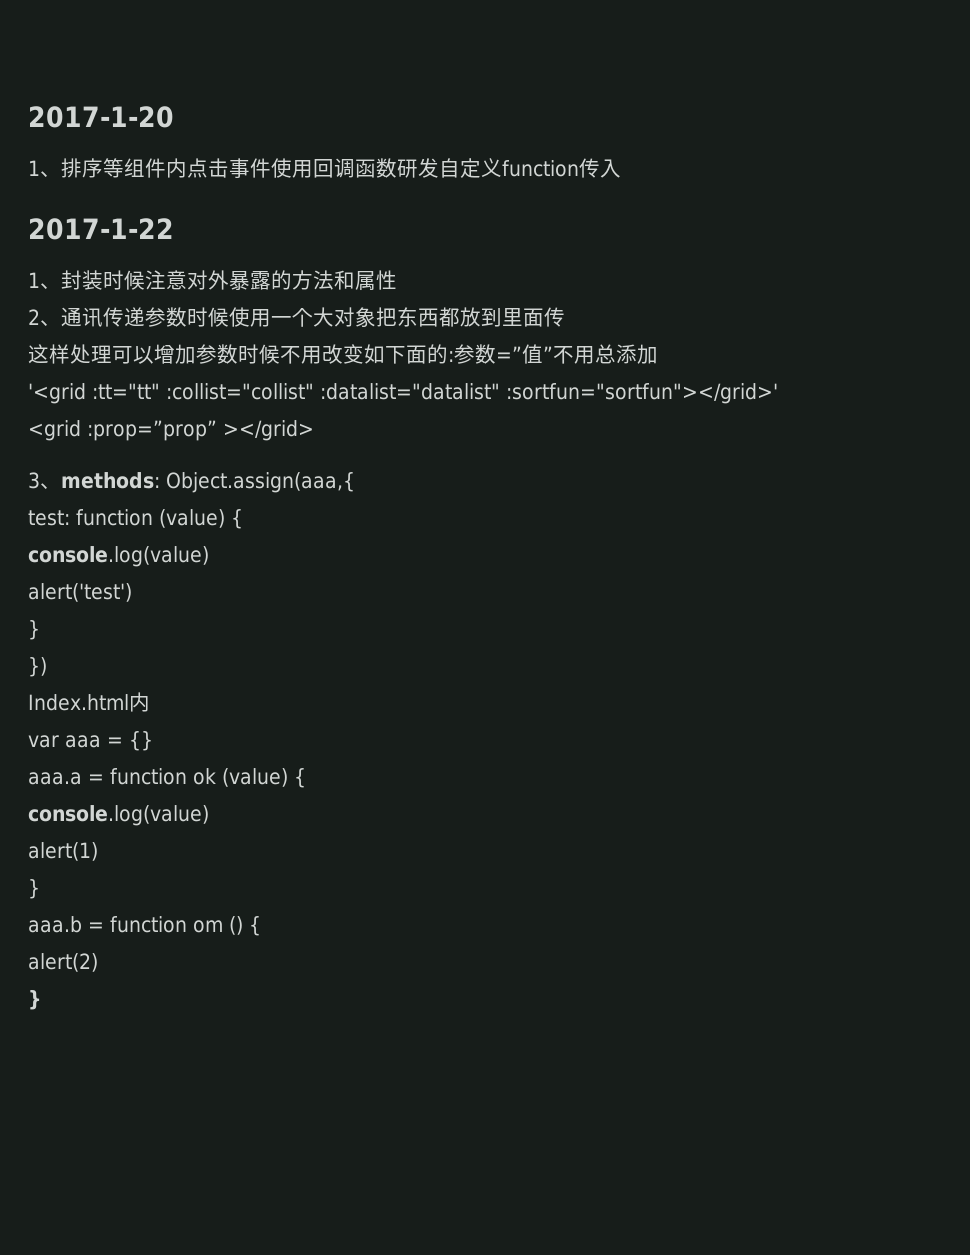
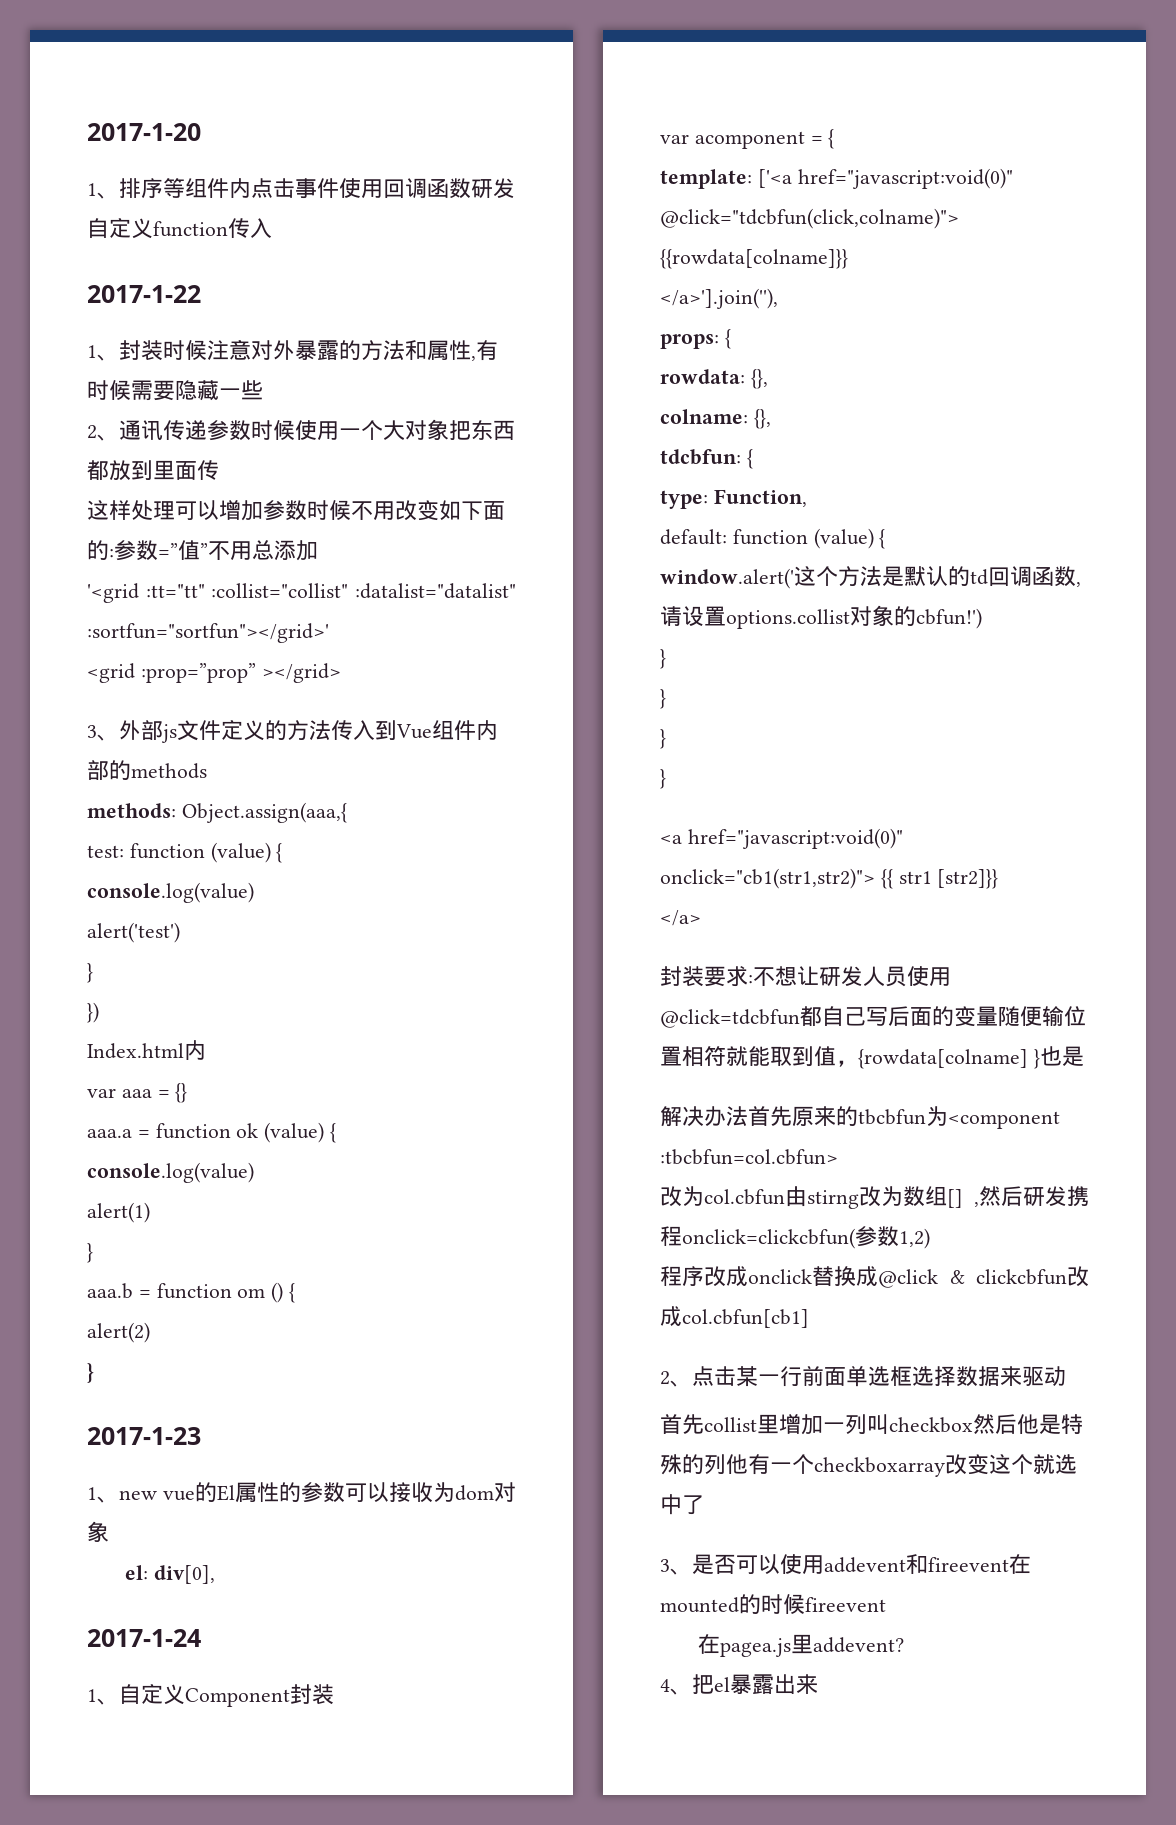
- 1、封装时候注意对外暴露的方法和属性
+ 1、封装时候注意对外暴露的方法和属性,有时候需要隐藏一些
- 3、methods: Object.assign(aaa,{
+ 3、外部js文件定义的方法传入到Vue组件内部的methods
+ methods: Object.assign(aaa,{
+ 2017-1-23
+ 1、new vue的El属性的参数可以接收为dom对象
+ el: div[0],
+ 2017-1-24
+ 1、自定义Component封装
+ var acomponent = {
+ template: ['<a href="javascript:void(0)" @click="tdcbfun(click,colname)"> {{rowdata[colname]}}
+ </a>'].join(''),
+ props: {
+ rowdata: {},
+ colname: {},
+ tdcbfun: {
+ type: Function,
+ default: function (value) {
+ window.alert('这个方法是默认的td回调函数,请设置options.collist对象的cbfun!')
+ }
+ }
+ }
+ }
+ <a href="javascript:void(0)" onclick="cb1(str1,str2)"> {{ str1 [str2]}}
+ </a>
+ 封装要求:不想让研发人员使用@click=tdcbfun都自己写后面的变量随便输位置相符就能取到值，{rowdata[colname] }也是
+ 解决办法首先原来的tbcbfun为<component :tbcbfun=col.cbfun>
+ 改为col.cbfun由stirng改为数组[] ,然后研发携程onclick=clickcbfun(参数1,2)
+ 程序改成onclick替换成@click & clickcbfun改成col.cbfun[cb1]
+ 2、点击某一行前面单选框选择数据来驱动
+ 首先collist里增加一列叫checkbox然后他是特殊的列他有一个checkboxarray改变这个就选中了
+ 3、是否可以使用addevent和fireevent在mounted的时候fireevent
+ 在pagea.js里addevent?
+ 4、把el暴露出来

